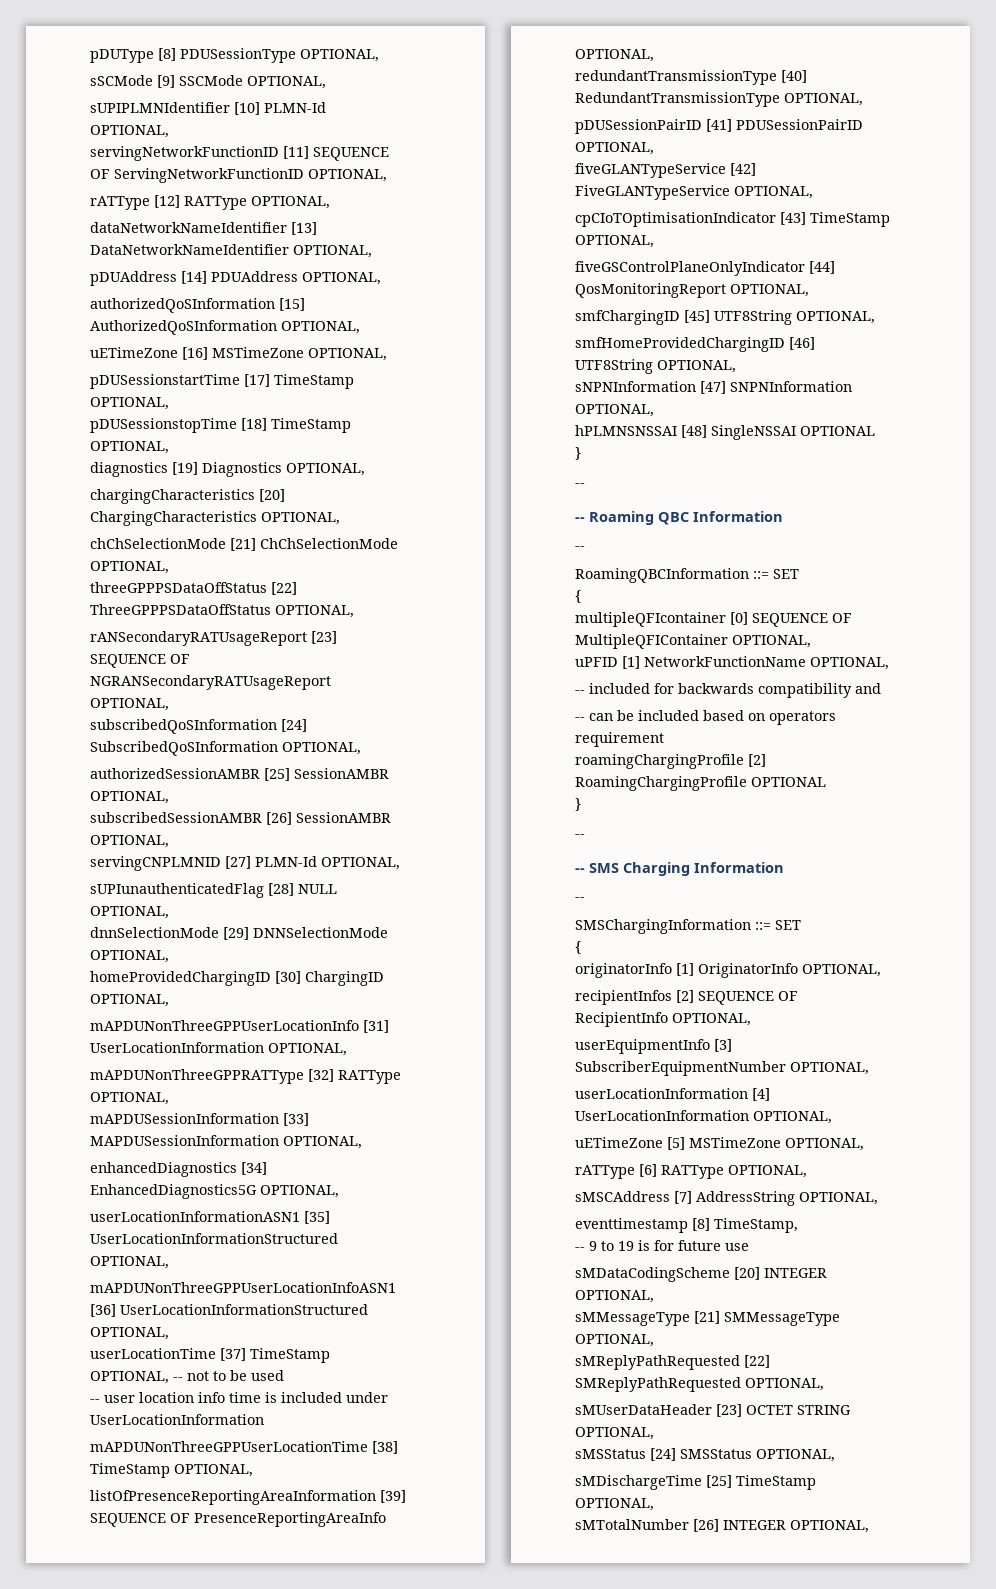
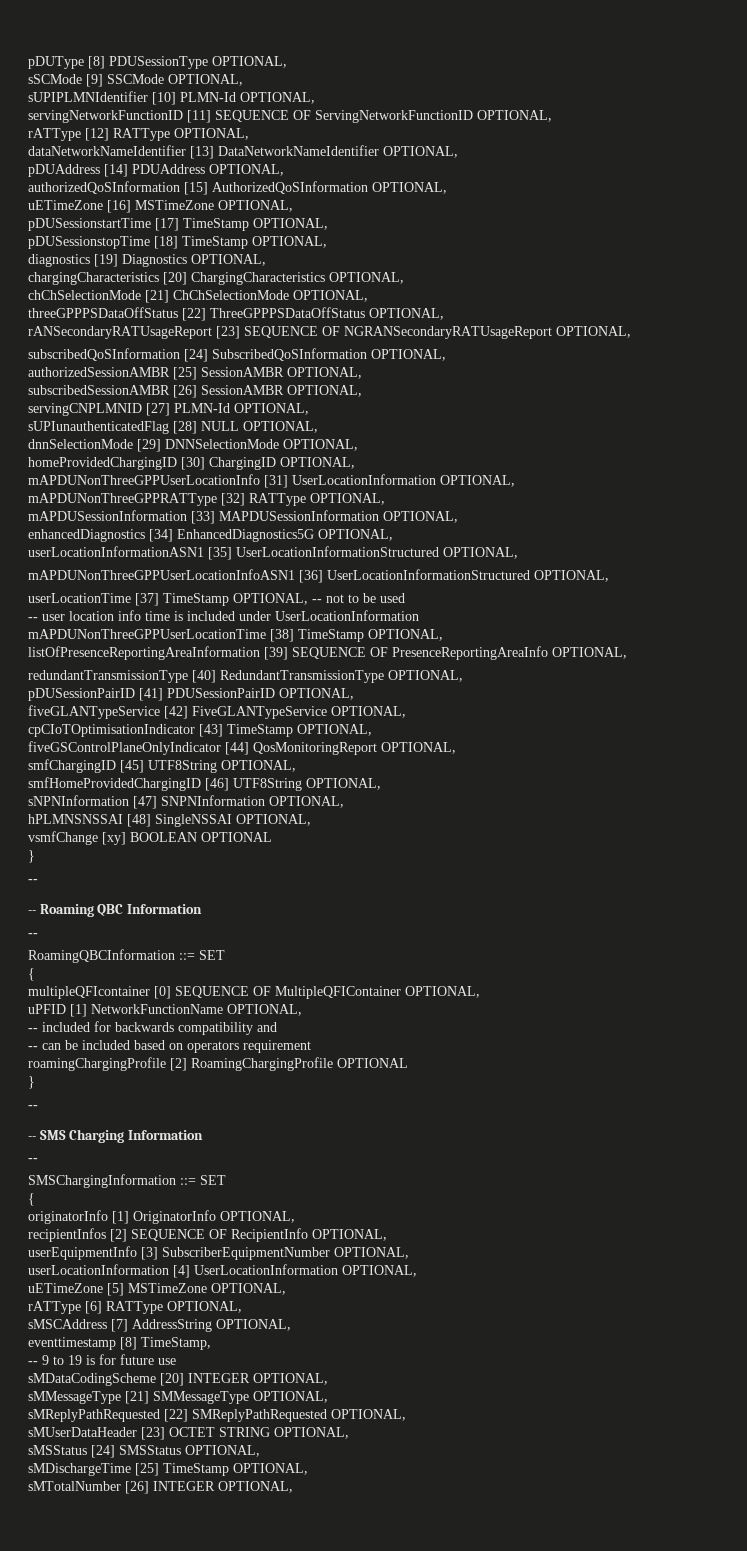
- hPLMNSNSSAI [48] SingleNSSAI OPTIONAL
+ hPLMNSNSSAI [48] SingleNSSAI OPTIONAL,
+ vsmfChange [xy] BOOLEAN OPTIONAL

